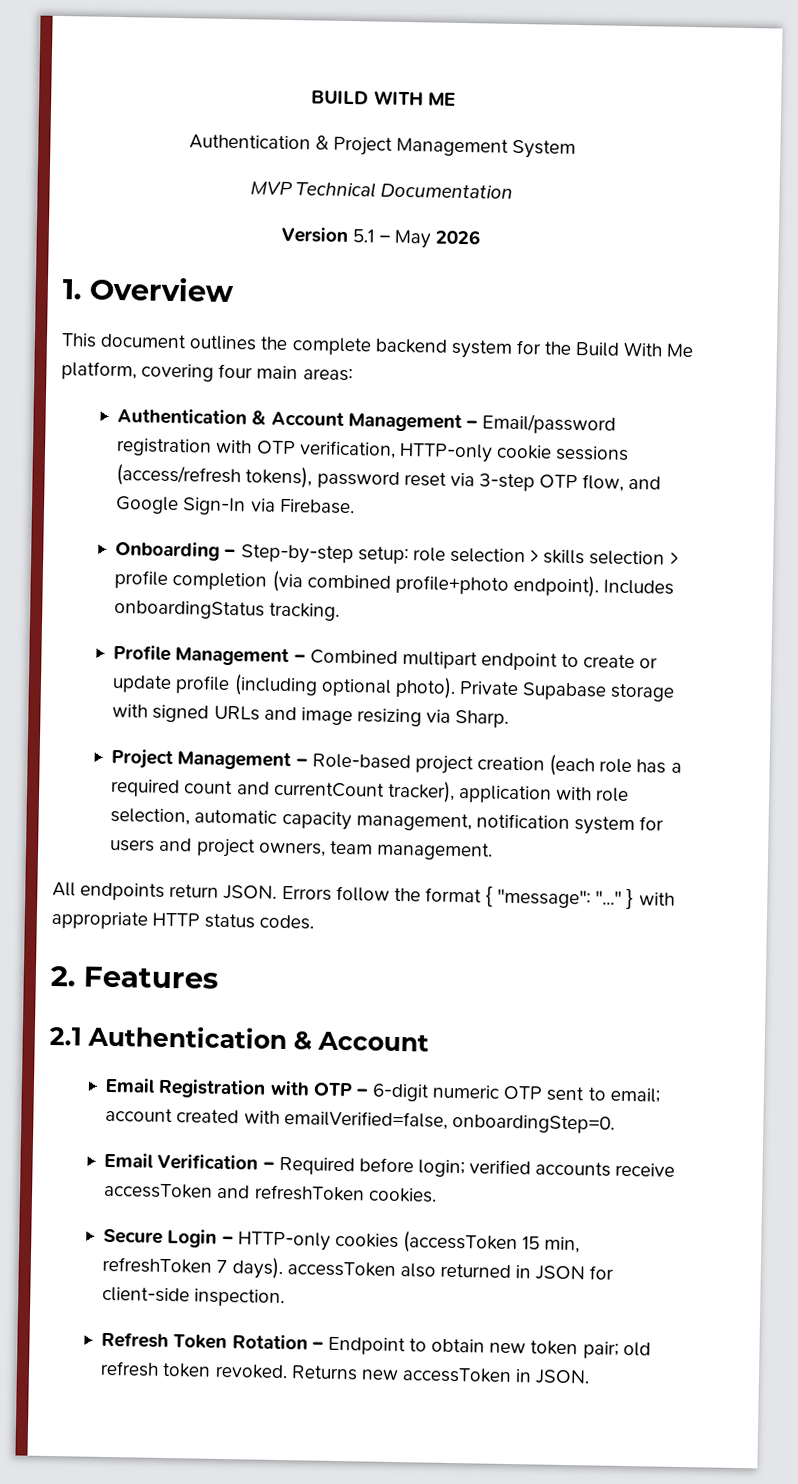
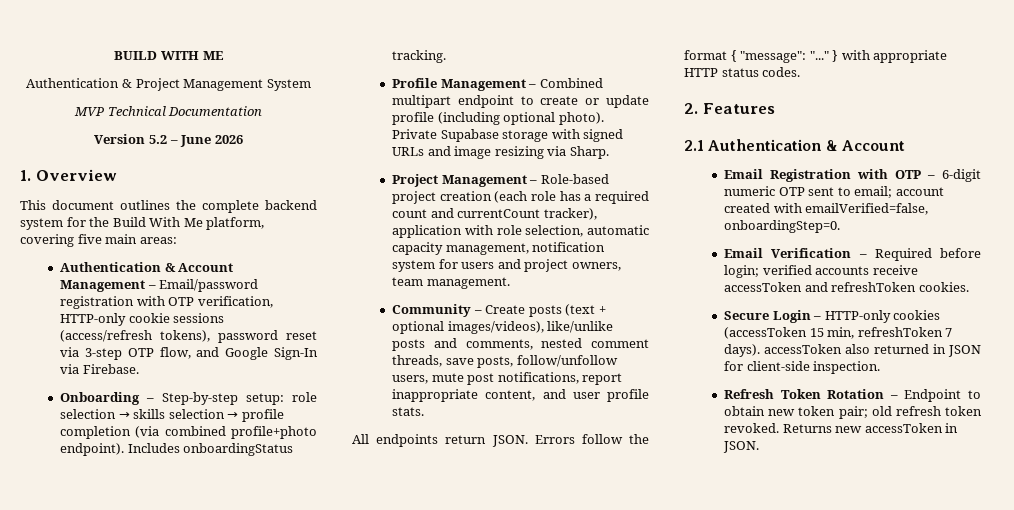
- Version 5.1 – May 2026
+ Version 5.2 – June 2026
- This document outlines the complete backend system for the Build With Me platform, covering four main areas:
+ This document outlines the complete backend system for the Build With Me platform, covering five main areas:
- Onboarding – Step-by-step setup: role selection > skills selection > profile completion (via combined profile+photo endpoint).
+ Onboarding – Step-by-step setup: role selection → skills selection → profile completion (via combined profile+photo endpoint).
+ Community – Create posts (text + optional images/videos), like/unlike posts and comments, nested comment threads, save posts, follow/unfollow users, mute post notifications, report inappropriate content, and user profile stats.

